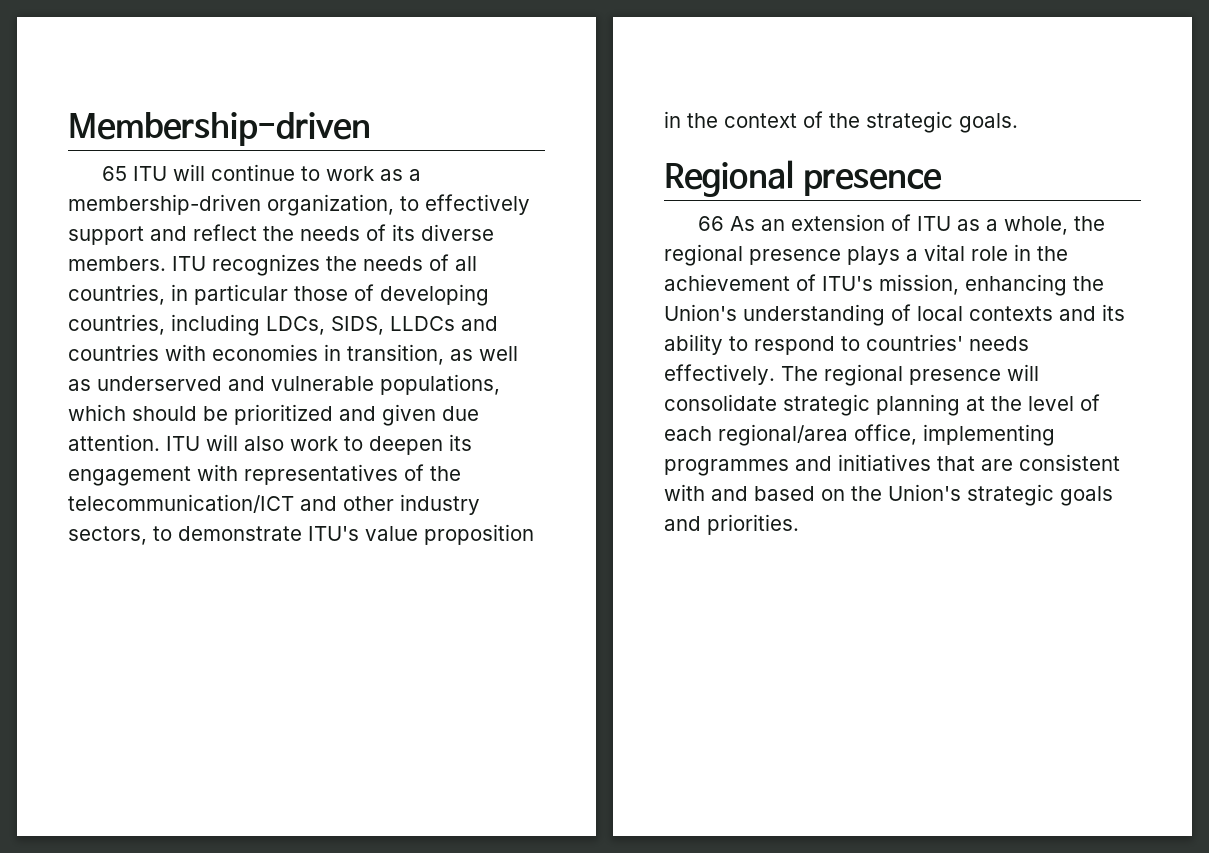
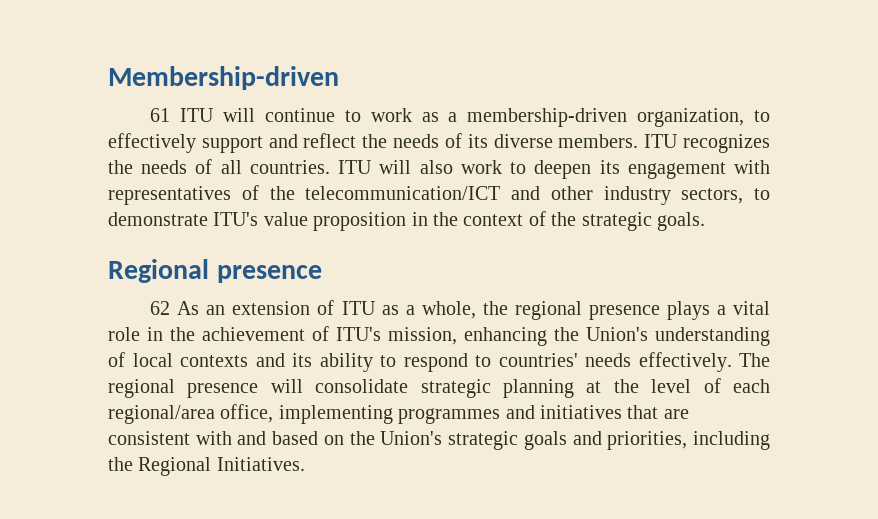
- 65 ITU will continue to work as a membership-driven organization, to effectively support and reflect the needs of its diverse members.
+ 61 ITU will continue to work as a membership-driven organization, to effectively support and reflect the needs of its diverse members.
- ITU recognizes the needs of all countries, in particular those of developing countries, including LDCs, SIDS, LLDCs and countries with economies in transition, as well as underserved and vulnerable populations, which should be prioritized and given due attention.
+ ITU recognizes the needs of all countries.
- 66 As an extension of ITU as a whole, the regional presence plays a vital role in the achievement of ITU's mission, enhancing the Union's understanding of local contexts and its ability to respond to countries' needs effectively.
+ 62 As an extension of ITU as a whole, the regional presence plays a vital role in the achievement of ITU's mission, enhancing the Union's understanding of local contexts and its ability to respond to countries' needs effectively.
- The regional presence will consolidate strategic planning at the level of each regional/area office, implementing programmes and initiatives that are consistent with and based on the Union's strategic goals and priorities.
+ The regional presence will consolidate strategic planning at the level of each regional/area office, implementing programmes and initiatives that are consistent with and based on the Union's strategic goals and priorities, including the Regional Initiatives.

